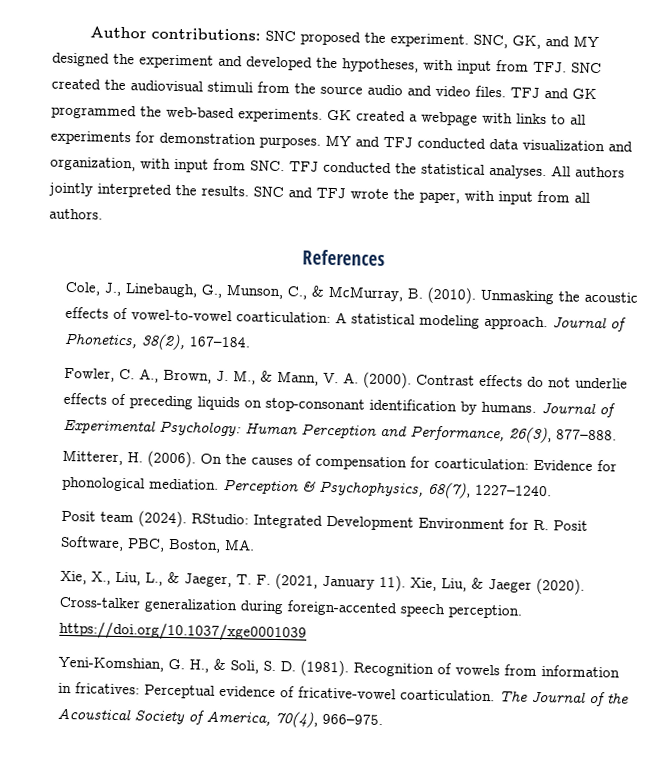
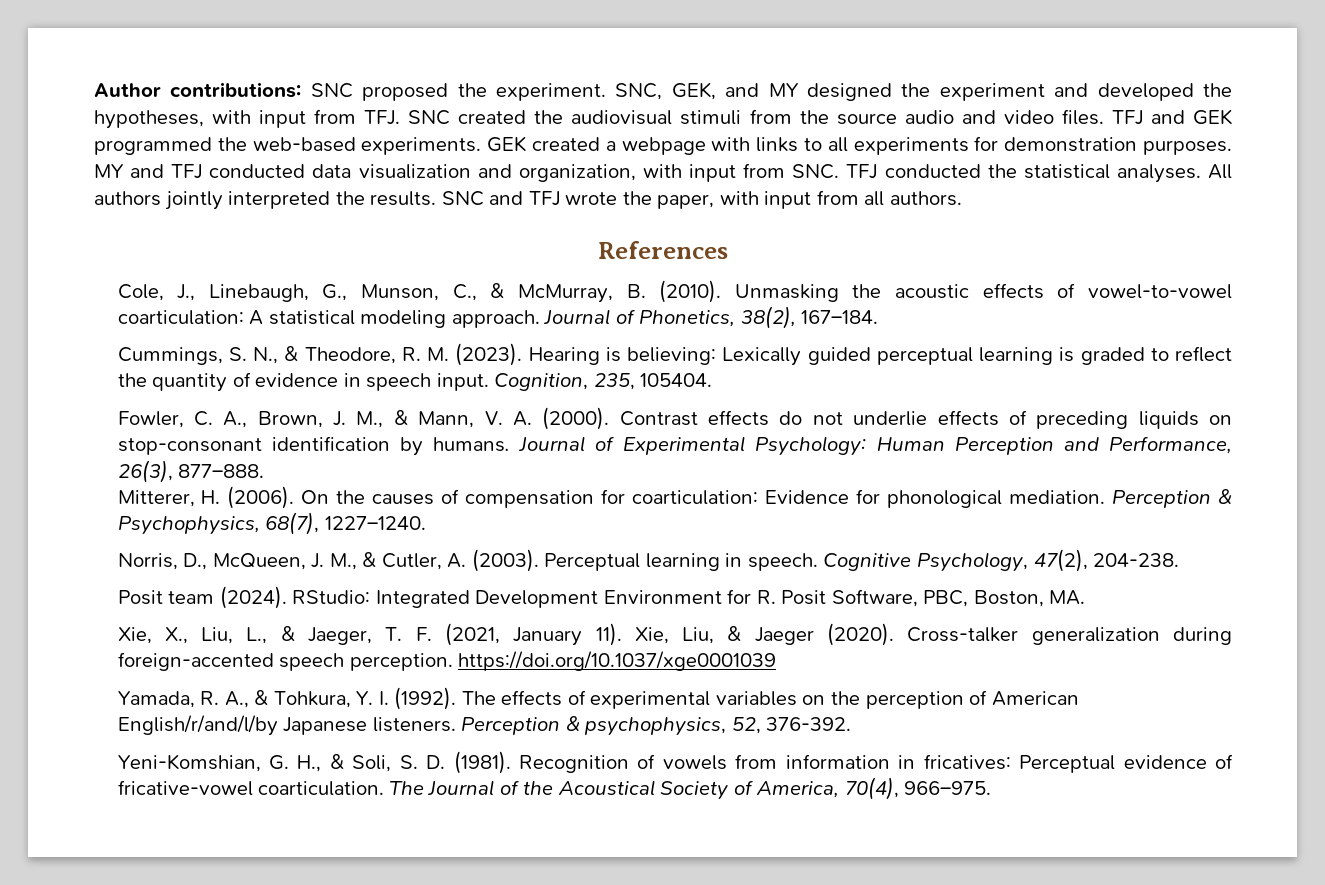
- SNC, GK, and MY designed the experiment and developed the hypotheses, with input from TFJ. SNC created the audiovisual stimuli from the source audio and video files.
+ SNC, GEK, and MY designed the experiment and developed the hypotheses, with input from TFJ. SNC created the audiovisual stimuli from the source audio and video files.
- TFJ and GK programmed the web-based experiments.
+ TFJ and GEK programmed the web-based experiments.
- GK created a webpage with links to all experiments for demonstration purposes.
+ GEK created a webpage with links to all experiments for demonstration purposes.
+ Cummings, S. N., & Theodore, R. M. (2023). Hearing is believing: Lexically guided perceptual learning is graded to reflect the quantity of evidence in speech input. Cognition, 235, 105404.
+ Norris, D., McQueen, J. M., & Cutler, A. (2003). Perceptual learning in speech. Cognitive Psychology, 47(2), 204-238.
+ Yamada, R. A., & Tohkura, Y. I. (1992). The effects of experimental variables on the perception of American English/r/and/l/by Japanese listeners. Perception & psychophysics, 52, 376-392.

